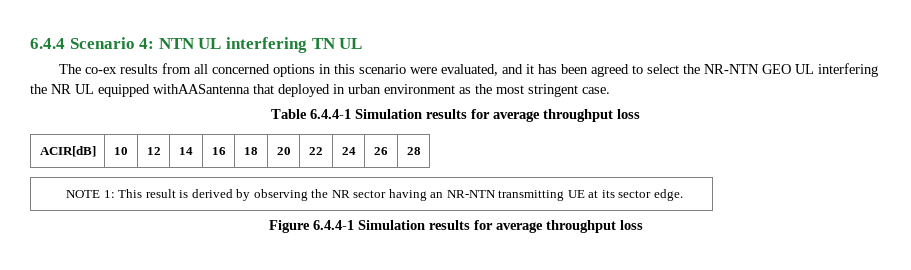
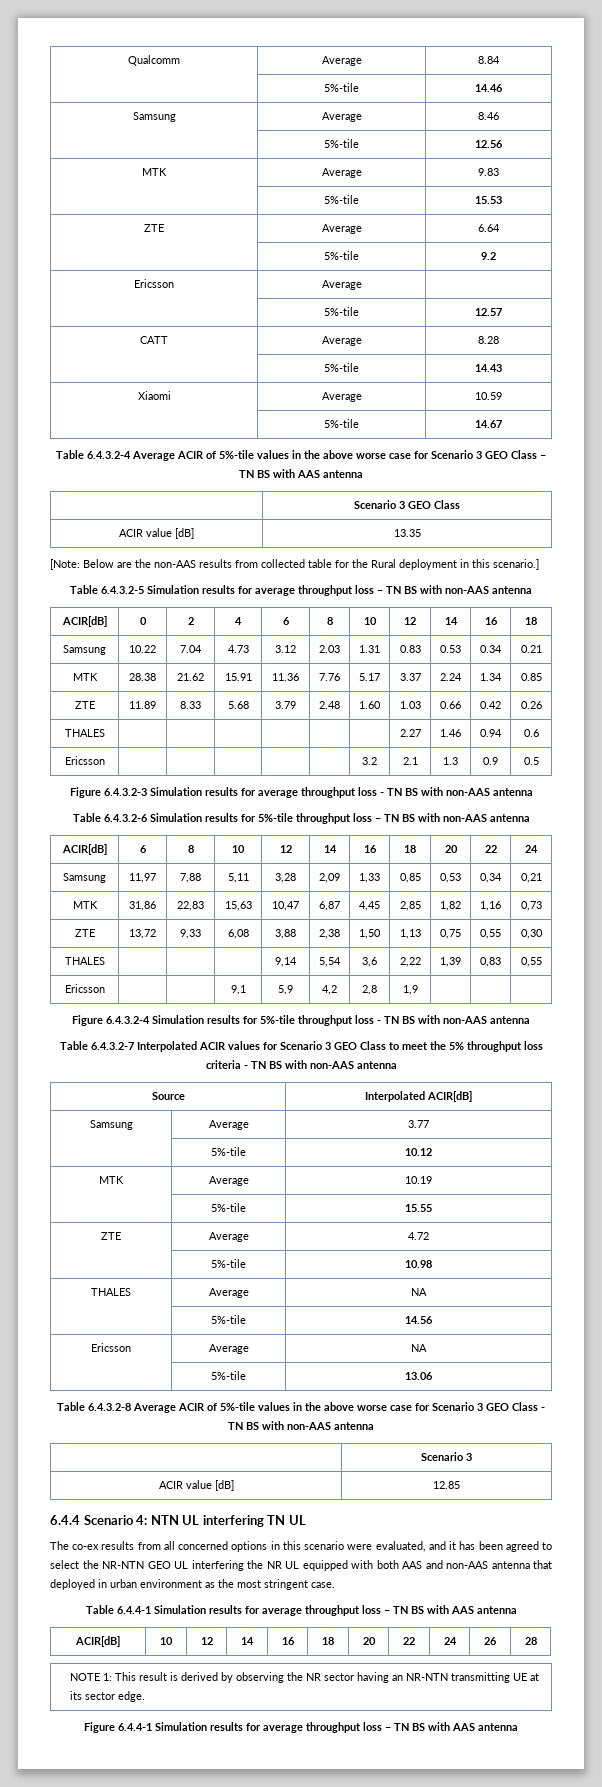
+ Qualcomm | Average | 8.84
+ | 5%-tile | 14.46
+ Samsung | Average | 8.46
+ | 5%-tile | 12.56
+ MTK | Average | 9.83
+ | 5%-tile | 15.53
+ ZTE | Average | 6.64
+ | 5%-tile | 9.2
+ Ericsson | Average |
+ | 5%-tile | 12.57
+ CATT | Average | 8.28
+ | 5%-tile | 14.43
+ Xiaomi | Average | 10.59
+ | 5%-tile | 14.67
+ Table 6.4.3.2-4 Average ACIR of 5%-tile values in the above worse case for Scenario 3 GEO Class – TN BS with AAS antenna
+ | Scenario 3 GEO Class
+ ACIR value [dB] | 13.35
+ [Note: Below are the non-AAS results from collected table for the Rural deployment in this scenario.]
+ Table 6.4.3.2-5 Simulation results for average throughput loss – TN BS with non-AAS antenna
+ ACIR[dB] | 0 | 2 | 4 | 6 | 8 | 10 | 12 | 14 | 16 | 18
+ Samsung | 10.22 | 7.04 | 4.73 | 3.12 | 2.03 | 1.31 | 0.83 | 0.53 | 0.34 | 0.21
+ MTK | 28.38 | 21.62 | 15.91 | 11.36 | 7.76 | 5.17 | 3.37 | 2.24 | 1.34 | 0.85
+ ZTE | 11.89 | 8.33 | 5.68 | 3.79 | 2.48 | 1.60 | 1.03 | 0.66 | 0.42 | 0.26
+ THALES | | | | | | | 2.27 | 1.46 | 0.94 | 0.6
+ Ericsson | | | | | | 3.2 | 2.1 | 1.3 | 0.9 | 0.5
+ Figure 6.4.3.2-3 Simulation results for average throughput loss - TN BS with non-AAS antenna
+ Table 6.4.3.2-6 Simulation results for 5%-tile throughput loss – TN BS with non-AAS antenna
+ ACIR[dB] | 6 | 8 | 10 | 12 | 14 | 16 | 18 | 20 | 22 | 24
+ Samsung | 11,97 | 7,88 | 5,11 | 3,28 | 2,09 | 1,33 | 0,85 | 0,53 | 0,34 | 0,21
+ MTK | 31,86 | 22,83 | 15,63 | 10,47 | 6,87 | 4,45 | 2,85 | 1,82 | 1,16 | 0,73
+ ZTE | 13,72 | 9,33 | 6,08 | 3,88 | 2,38 | 1,50 | 1,13 | 0,75 | 0,55 | 0,30
+ THALES | | | | 9,14 | 5,54 | 3,6 | 2,22 | 1,39 | 0,83 | 0,55
+ Ericsson | | | 9,1 | 5,9 | 4,2 | 2,8 | 1,9 | | |
+ Figure 6.4.3.2-4 Simulation results for 5%-tile throughput loss - TN BS with non-AAS antenna
+ Table 6.4.3.2-7 Interpolated ACIR values for Scenario 3 GEO Class to meet the 5% throughput loss criteria - TN BS with non-AAS antenna
+ Source | Interpolated ACIR[dB]
+ Samsung | Average | 3.77
+ | 5%-tile | 10.12
+ MTK | Average | 10.19
+ | 5%-tile | 15.55
+ ZTE | Average | 4.72
+ | 5%-tile | 10.98
+ THALES | Average | NA
+ | 5%-tile | 14.56
+ Ericsson | Average | NA
+ | 5%-tile | 13.06
+ Table 6.4.3.2-8 Average ACIR of 5%-tile values in the above worse case for Scenario 3 GEO Class - TN BS with non-AAS antenna
+ | Scenario 3
+ ACIR value [dB] | 12.85
- The co-ex results from all concerned options in this scenario were evaluated, and it has been agreed to select the NR-NTN GEO UL interfering the NR UL equipped withAASantenna that deployed in urban environment as the most stringent case.
+ The co-ex results from all concerned options in this scenario were evaluated, and it has been agreed to select the NR-NTN GEO UL interfering the NR UL equipped with both AAS and non-AAS antenna that deployed in urban environment as the most stringent case.
- Table 6.4.4-1 Simulation results for average throughput loss
+ Table 6.4.4-1 Simulation results for average throughput loss – TN BS with AAS antenna
- Figure 6.4.4-1 Simulation results for average throughput loss
+ Figure 6.4.4-1 Simulation results for average throughput loss – TN BS with AAS antenna

